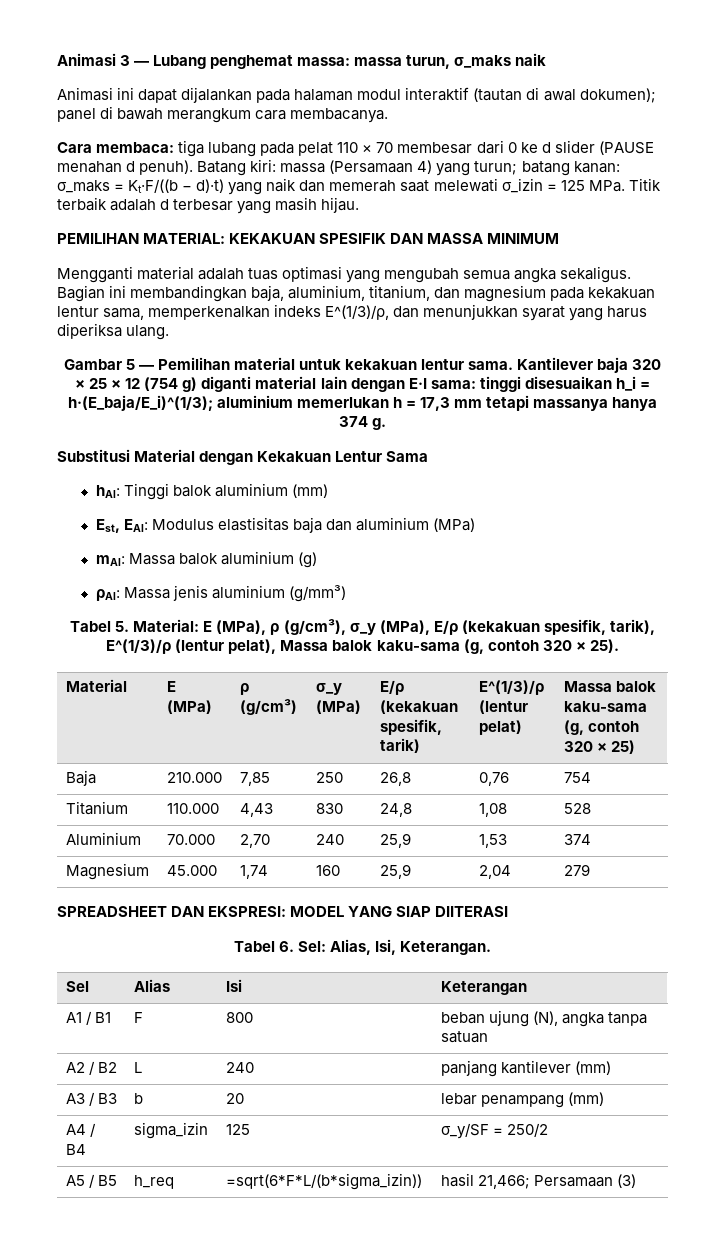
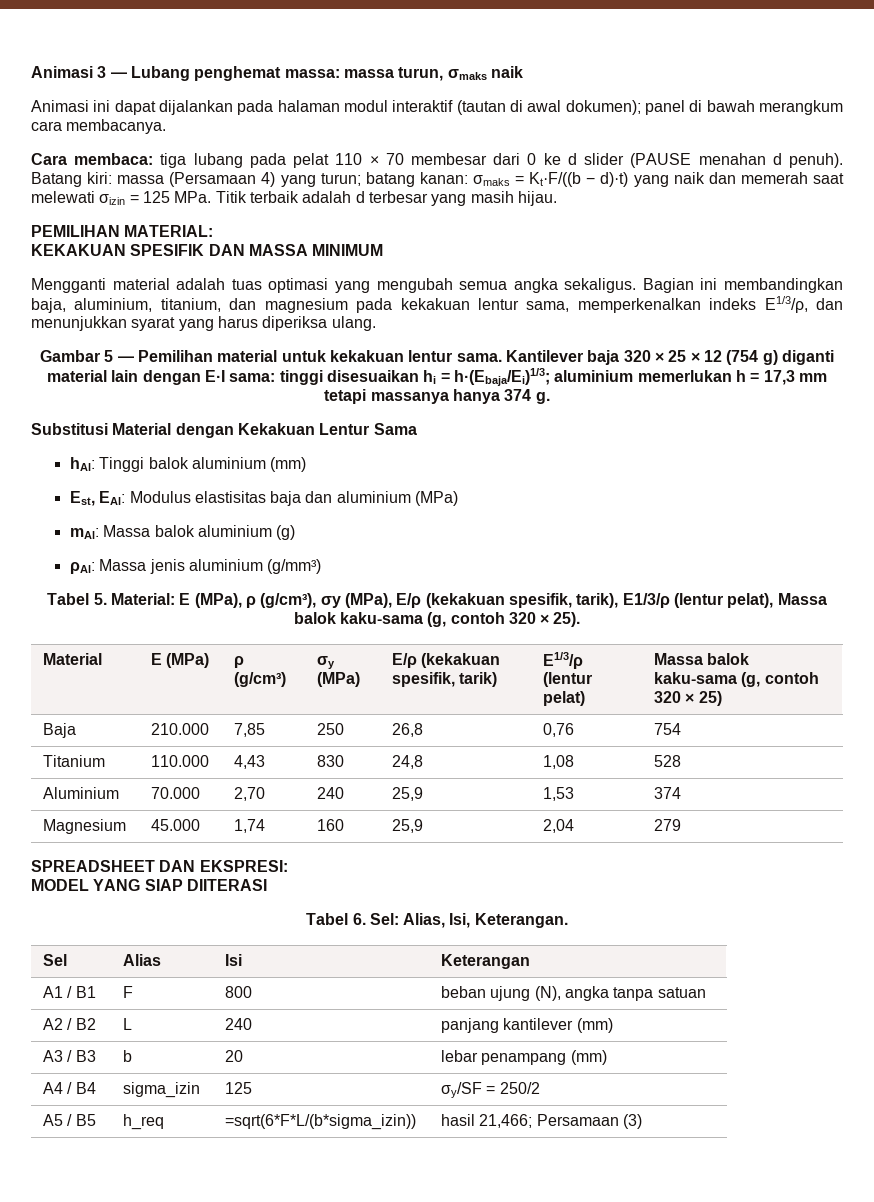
- Animasi 3 — Lubang penghemat massa: massa turun, σ_maks naik
+ Animasi 3 — Lubang penghemat massa: massa turun, σmaks naik
- Batang kiri: massa (Persamaan 4) yang turun; batang kanan: σ_maks = Kt·F/((b − d)·t) yang naik dan memerah saat melewati σ_izin = 125 MPa. Titik terbaik adalah d terbesar yang masih hijau.
+ Batang kiri: massa (Persamaan 4) yang turun; batang kanan: σmaks = Kt·F/((b − d)·t) yang naik dan memerah saat melewati σizin = 125 MPa. Titik terbaik adalah d terbesar yang masih hijau.
- PEMILIHAN MATERIAL: KEKAKUAN SPESIFIK DAN MASSA MINIMUM
+ PEMILIHAN MATERIAL:
+ KEKAKUAN SPESIFIK DAN MASSA MINIMUM
- Bagian ini membandingkan baja, aluminium, titanium, dan magnesium pada kekakuan lentur sama, memperkenalkan indeks E^(1/3)/ρ, dan menunjukkan syarat yang harus diperiksa ulang.
+ Bagian ini membandingkan baja, aluminium, titanium, dan magnesium pada kekakuan lentur sama, memperkenalkan indeks E1/3/ρ, dan menunjukkan syarat yang harus diperiksa ulang.
- Kantilever baja 320 × 25 × 12 (754 g) diganti material lain dengan E·I sama: tinggi disesuaikan h_i = h·(E_baja/E_i)^(1/3); aluminium memerlukan h = 17,3 mm tetapi massanya hanya 374 g.
+ Kantilever baja 320 × 25 × 12 (754 g) diganti material lain dengan E·I sama: tinggi disesuaikan hi = h·(Ebaja/Ei)1/3; aluminium memerlukan h = 17,3 mm tetapi massanya hanya 374 g.
- Tabel 5. Material: E (MPa), ρ (g/cm³), σ_y (MPa), E/ρ (kekakuan spesifik, tarik), E^(1/3)/ρ (lentur pelat), Massa balok kaku-sama (g, contoh 320 × 25).
+ Tabel 5. Material: E (MPa), ρ (g/cm³), σy (MPa), E/ρ (kekakuan spesifik, tarik), E1/3/ρ (lentur pelat), Massa balok kaku-sama (g, contoh 320 × 25).
- Material | E (MPa) | ρ (g/cm³) | σ_y (MPa) | E/ρ (kekakuan spesifik, tarik) | E^(1/3)/ρ (lentur pelat) | Massa balok kaku-sama (g, contoh 320 × 25)
+ Material | E (MPa) | ρ (g/cm³) | σy (MPa) | E/ρ (kekakuan spesifik, tarik) | E1/3/ρ (lentur pelat) | Massa balok kaku-sama (g, contoh 320 × 25)
- SPREADSHEET DAN EKSPRESI: MODEL YANG SIAP DIITERASI
+ SPREADSHEET DAN EKSPRESI:
+ MODEL YANG SIAP DIITERASI
- A4 / B4 | sigma_izin | 125 | σ_y/SF = 250/2
+ A4 / B4 | sigma_izin | 125 | σy/SF = 250/2

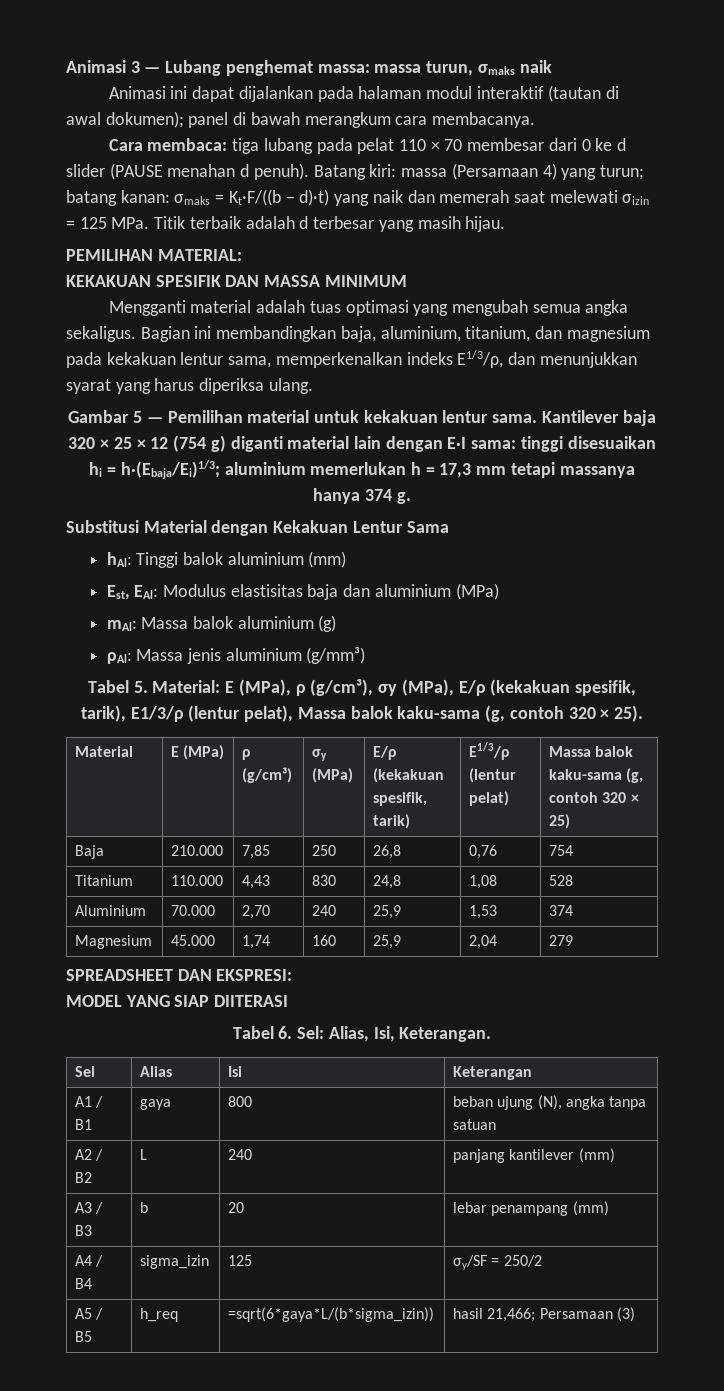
- A1 / B1 | F | 800 | beban ujung (N), angka tanpa satuan
+ A1 / B1 | gaya | 800 | beban ujung (N), angka tanpa satuan
- A5 / B5 | h_req | =sqrt(6*F*L/(b*sigma_izin)) | hasil 21,466; Persamaan (3)
+ A5 / B5 | h_req | =sqrt(6*gaya*L/(b*sigma_izin)) | hasil 21,466; Persamaan (3)

